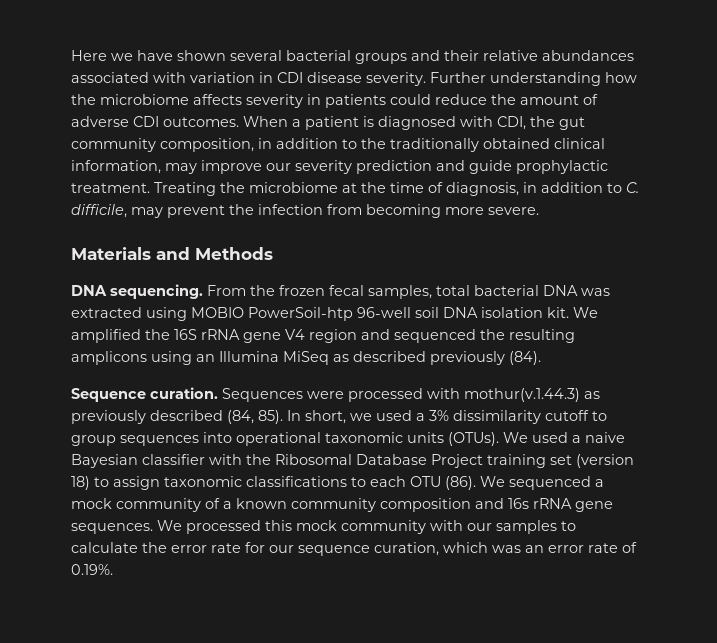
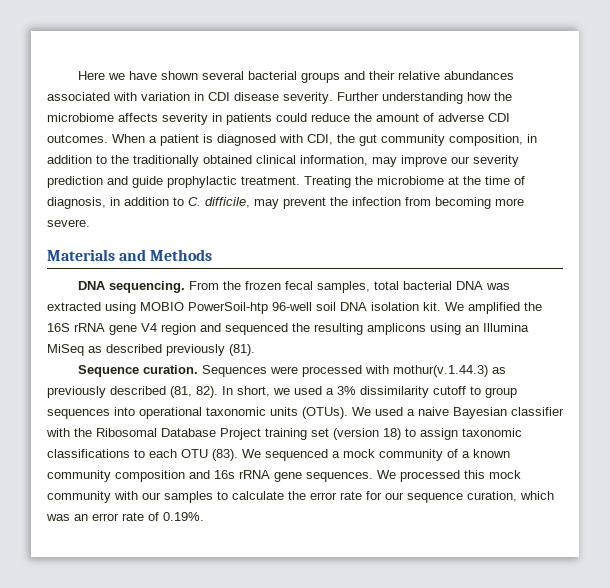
- We amplified the 16S rRNA gene V4 region and sequenced the resulting amplicons using an Illumina MiSeq as described previously (84).
+ We amplified the 16S rRNA gene V4 region and sequenced the resulting amplicons using an Illumina MiSeq as described previously (81).
- Sequences were processed with mothur(v.1.44.3) as previously described (84, 85).
+ Sequences were processed with mothur(v.1.44.3) as previously described (81, 82).
- We used a naive Bayesian classifier with the Ribosomal Database Project training set (version 18) to assign taxonomic classifications to each OTU (86).
+ We used a naive Bayesian classifier with the Ribosomal Database Project training set (version 18) to assign taxonomic classifications to each OTU (83).

